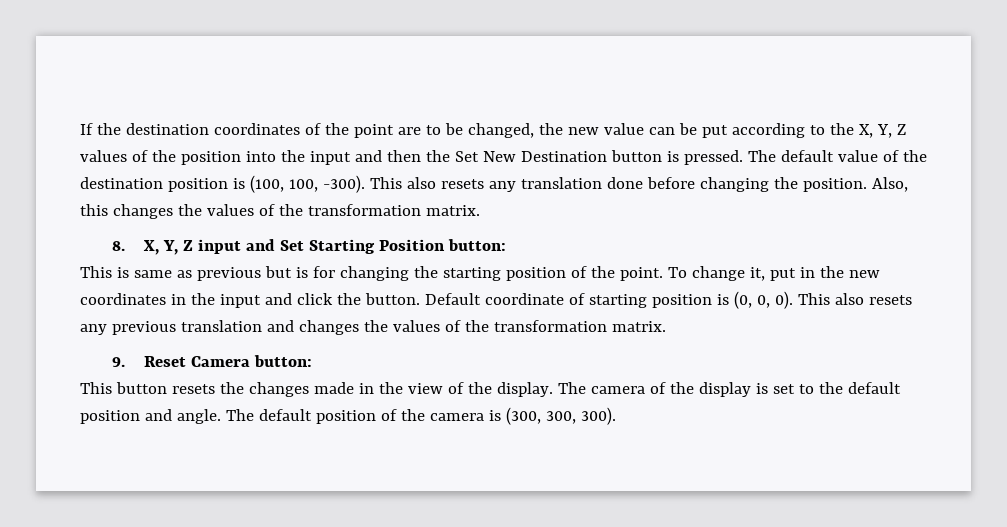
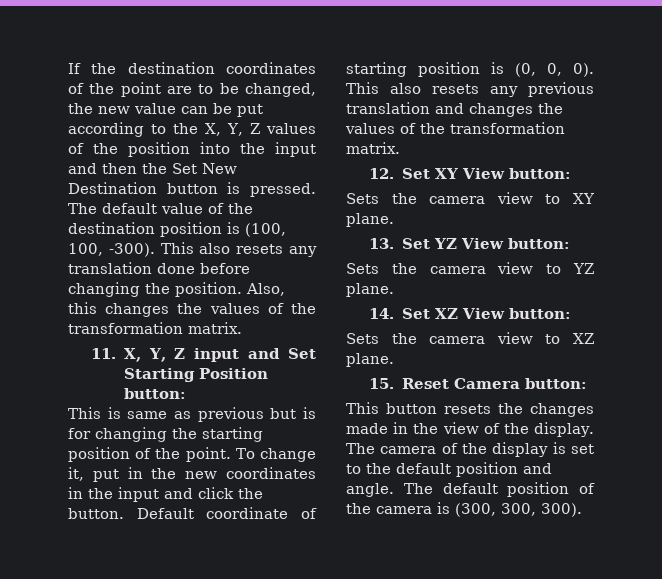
- 8. X, Y, Z input and Set Starting Position button:
+ 11. X, Y, Z input and Set Starting Position button:
- 9. Reset Camera button:
+ 12. Set XY View button:
+ Sets the camera view to XY plane.
+ 13. Set YZ View button:
+ Sets the camera view to YZ plane.
+ 14. Set XZ View button:
+ Sets the camera view to XZ plane.
+ 15. Reset Camera button:

